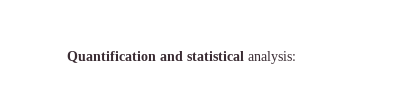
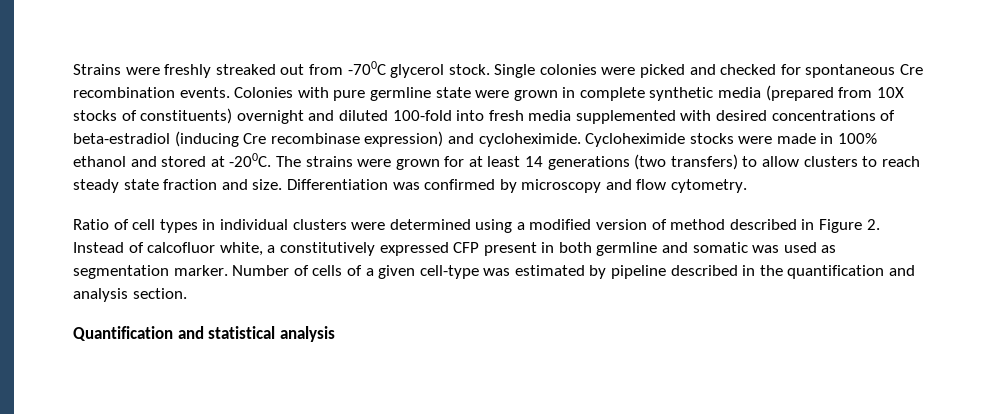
+ Strains were freshly streaked out from -700C glycerol stock. Single colonies were picked and checked for spontaneous Cre recombination events. Colonies with pure germline state were grown in complete synthetic media (prepared from 10X stocks of constituents) overnight and diluted 100-fold into fresh media supplemented with desired concentrations of beta-estradiol (inducing Cre recombinase expression) and cycloheximide. Cycloheximide stocks were made in 100% ethanol and stored at -200C. The strains were grown for at least 14 generations (two transfers) to allow clusters to reach steady state fraction and size. Differentiation was confirmed by microscopy and flow cytometry.
+ Ratio of cell types in individual clusters were determined using a modified version of method described in Figure 2. Instead of calcofluor white, a constitutively expressed CFP present in both germline and somatic was used as segmentation marker. Number of cells of a given cell-type was estimated by pipeline described in the quantification and analysis section.
- Quantification and statistical analysis:
+ Quantification and statistical analysis

